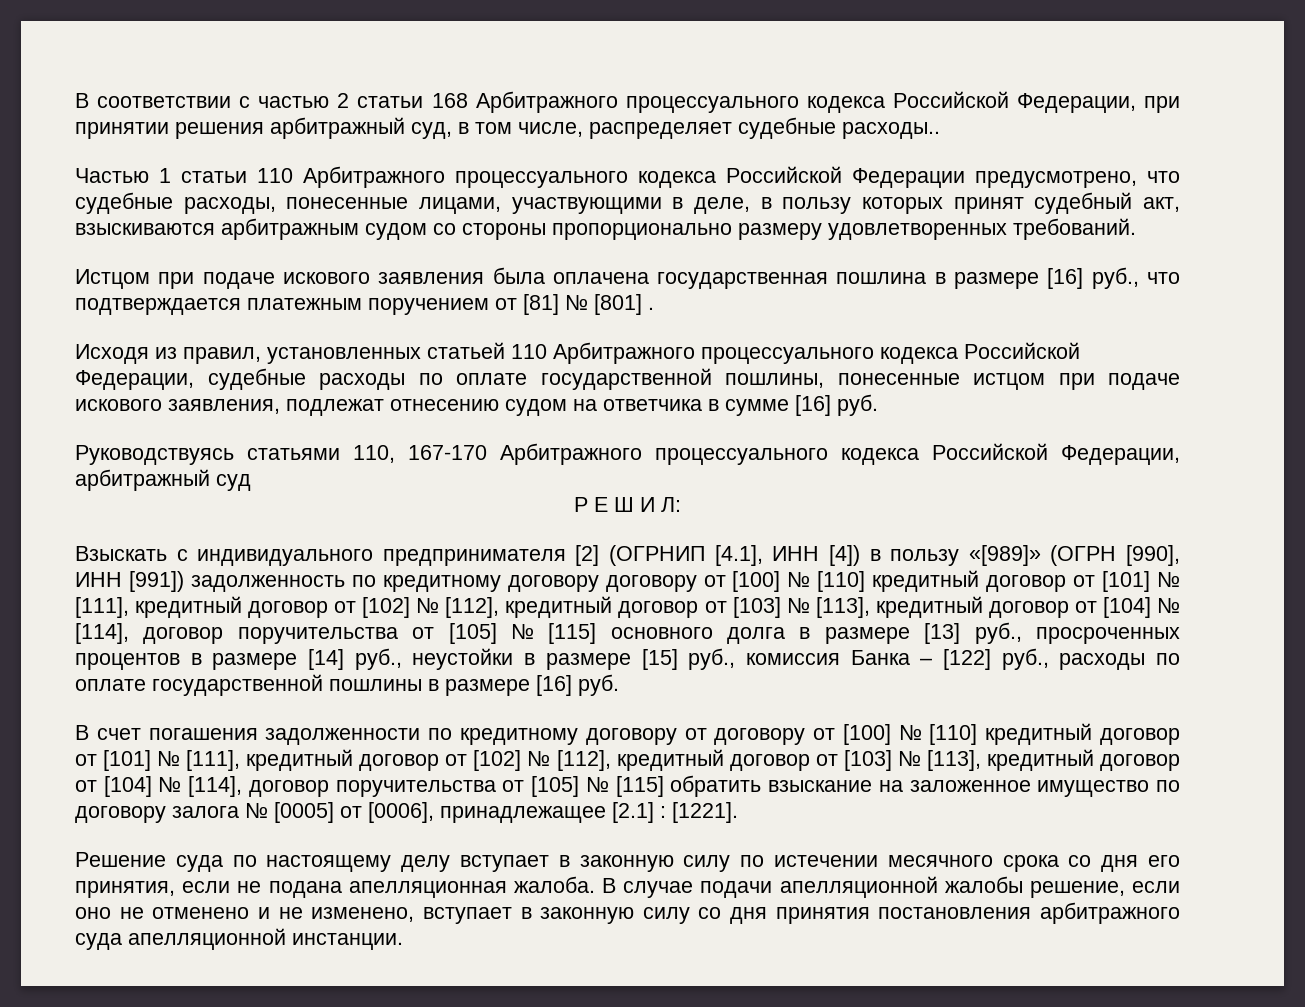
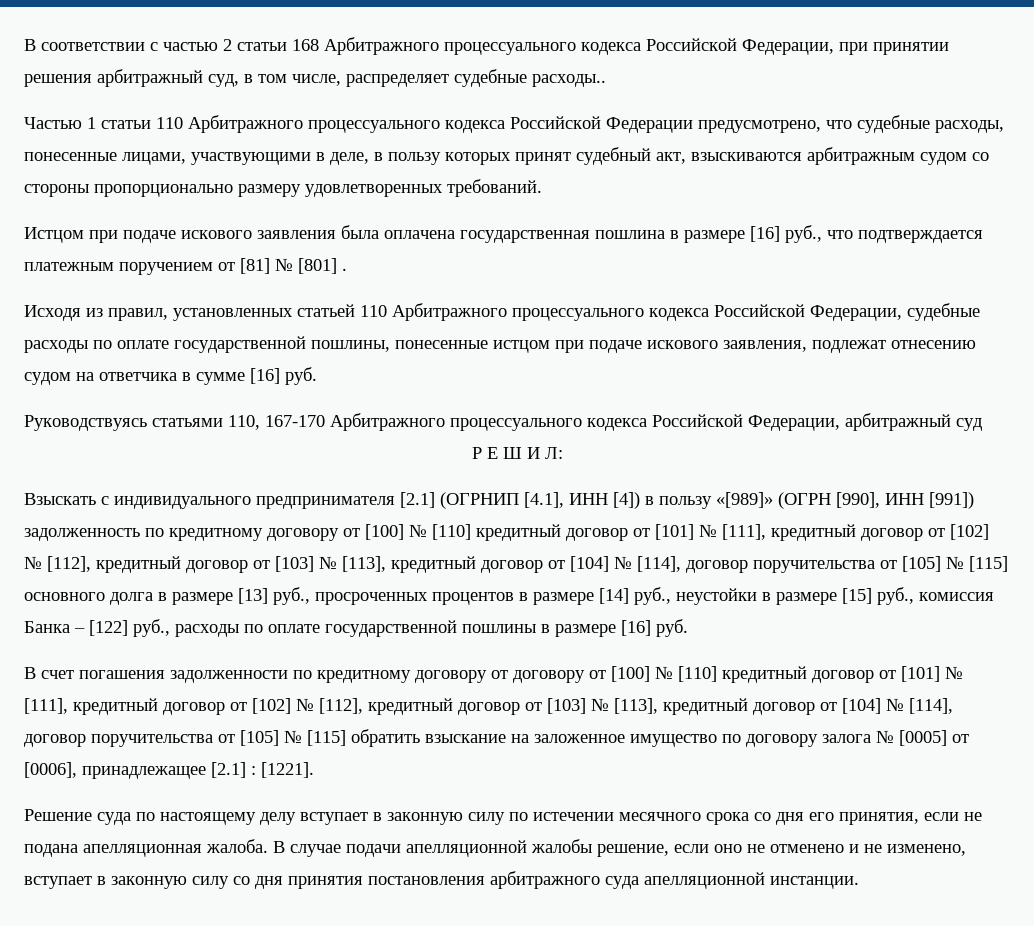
- Взыскать с индивидуального предпринимателя [2] (ОГРНИП [4.1], ИНН [4]) в пользу «[989]» (ОГРН [990], ИНН [991]) задолженность по кредитному договору договору от [100] № [110] кредитный договор от [101] № [111], кредитный договор от [102] № [112], кредитный договор от [103] № [113], кредитный договор от [104] № [114], договор поручительства от [105] № [115] основного долга в размере [13] руб., просроченных процентов в размере [14] руб., неустойки в размере [15] руб., комиссия Банка – [122] руб., расходы по оплате государственной пошлины в размере [16] руб.
+ Взыскать с индивидуального предпринимателя [2.1] (ОГРНИП [4.1], ИНН [4]) в пользу «[989]» (ОГРН [990], ИНН [991]) задолженность по кредитному договору от [100] № [110] кредитный договор от [101] № [111], кредитный договор от [102] № [112], кредитный договор от [103] № [113], кредитный договор от [104] № [114], договор поручительства от [105] № [115] основного долга в размере [13] руб., просроченных процентов в размере [14] руб., неустойки в размере [15] руб., комиссия Банка – [122] руб., расходы по оплате государственной пошлины в размере [16] руб.

